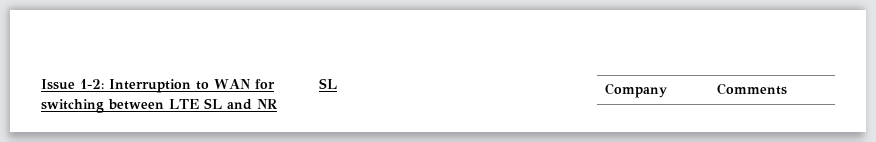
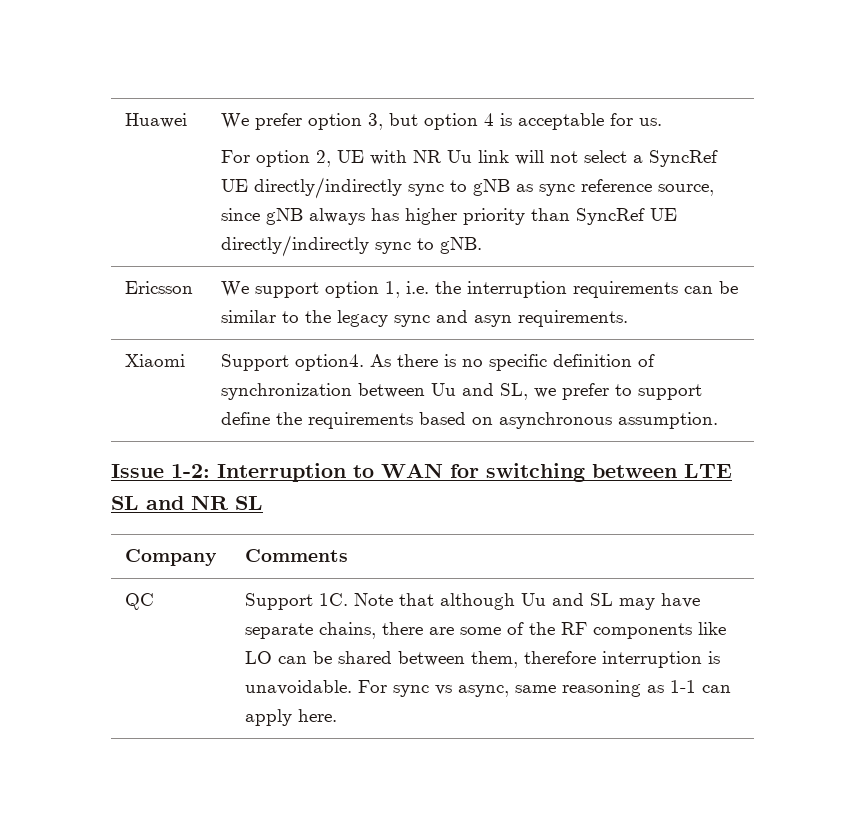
+ Huawei | We prefer option 3, but option 4 is acceptable for us.
+ For option 2, UE with NR Uu link will not select a SyncRef UE directly/indirectly sync to gNB as sync reference source, since gNB always has higher priority than SyncRef UE directly/indirectly sync to gNB.
+ Ericsson | We support option 1, i.e. the interruption requirements can be similar to the legacy sync and asyn requirements.
+ Xiaomi | Support option4. As there is no specific definition of synchronization between Uu and SL, we prefer to support define the requirements based on asynchronous assumption.
+ QC | Support 1C. Note that although Uu and SL may have separate chains, there are some of the RF components like LO can be shared between them, therefore interruption is unavoidable. For sync vs async, same reasoning as 1-1 can apply here.

